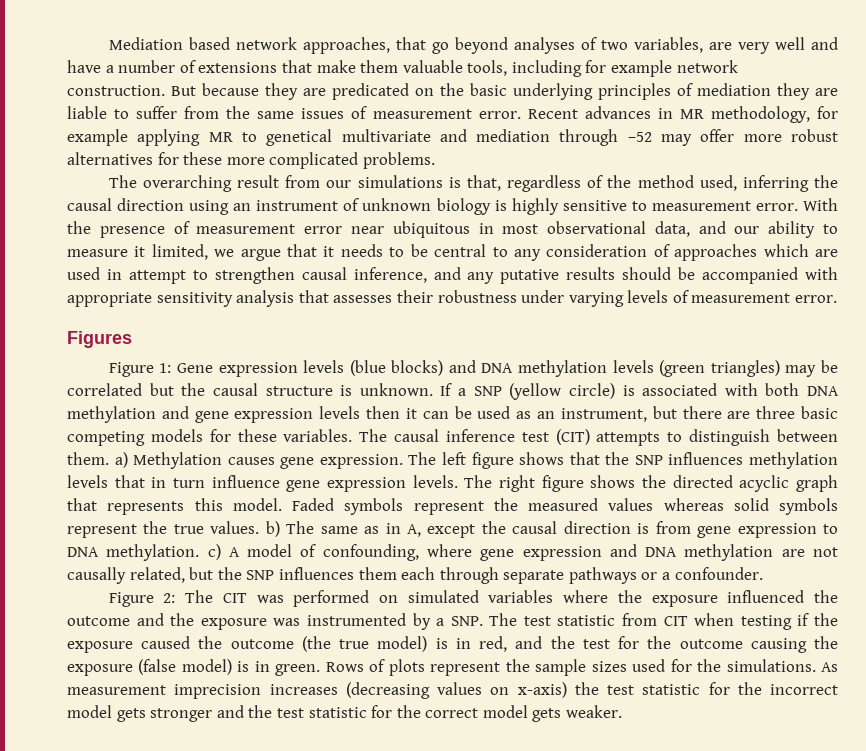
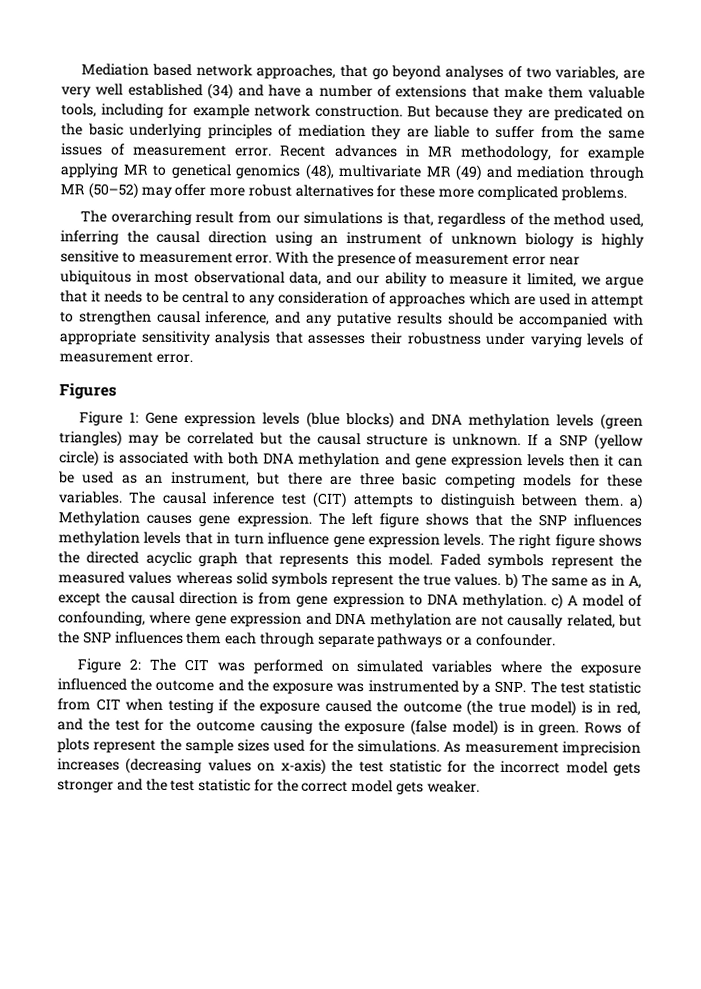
- Mediation based network approaches, that go beyond analyses of two variables, are very well and have a number of extensions that make them valuable tools, including for example network construction.
+ Mediation based network approaches, that go beyond analyses of two variables, are very well established (34) and have a number of extensions that make them valuable tools, including for example network construction.
- Recent advances in MR methodology, for example applying MR to genetical multivariate and mediation through –52 may offer more robust alternatives for these more complicated problems.
+ Recent advances in MR methodology, for example applying MR to genetical genomics (48), multivariate MR (49) and mediation through MR (50–52) may offer more robust alternatives for these more complicated problems.

